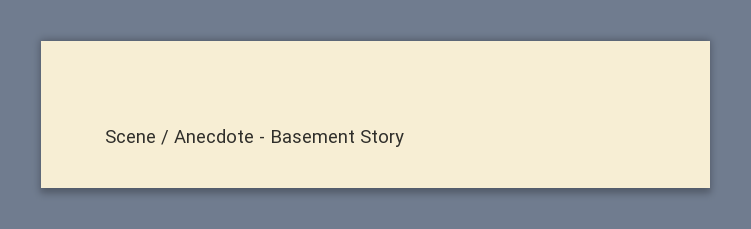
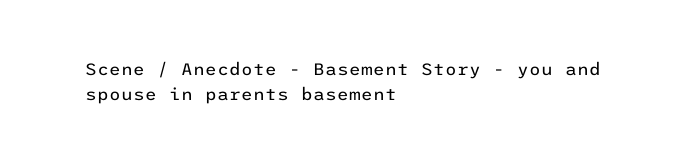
- Scene / Anecdote - Basement Story
+ Scene / Anecdote - Basement Story - you and spouse in parents basement

